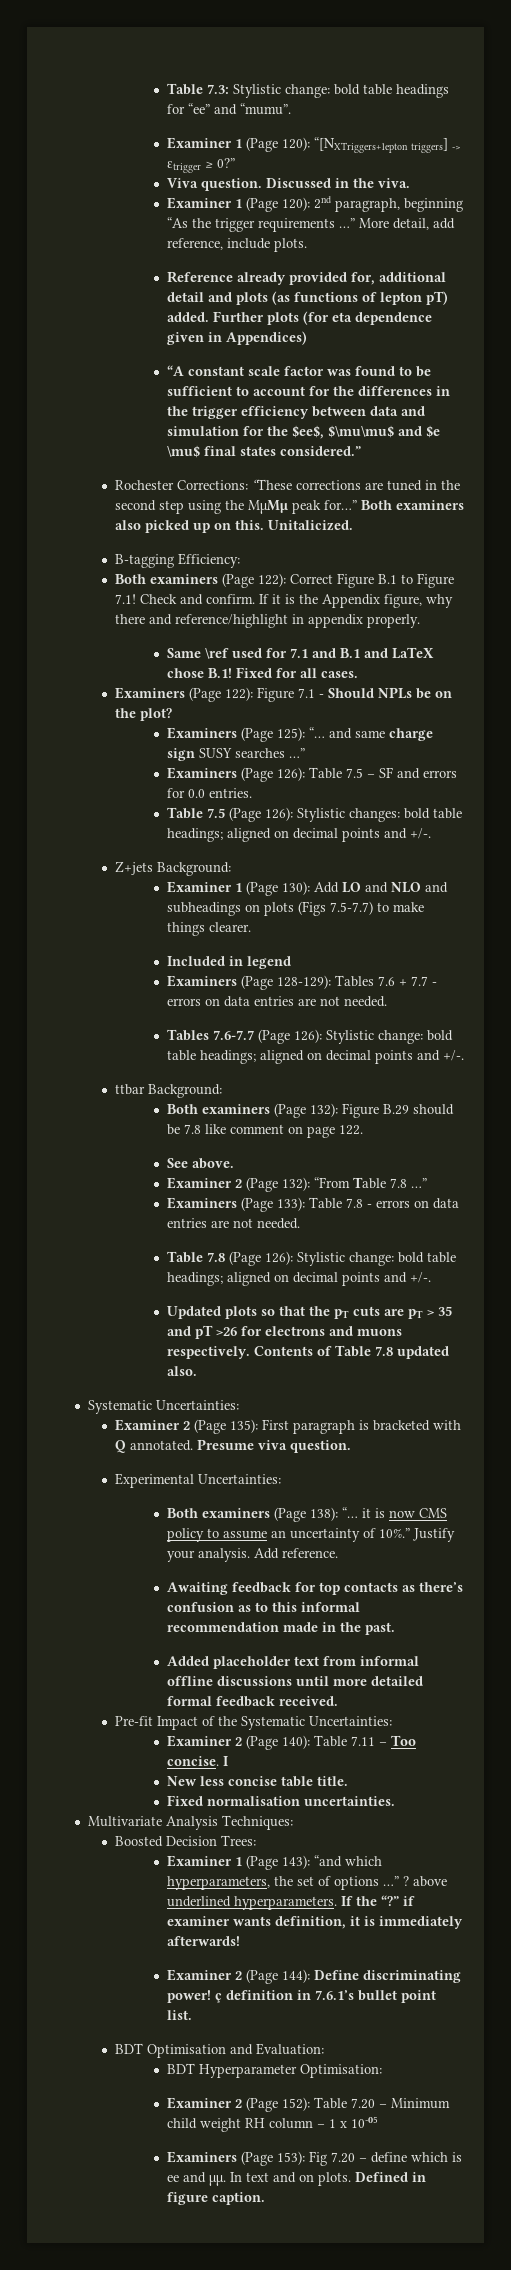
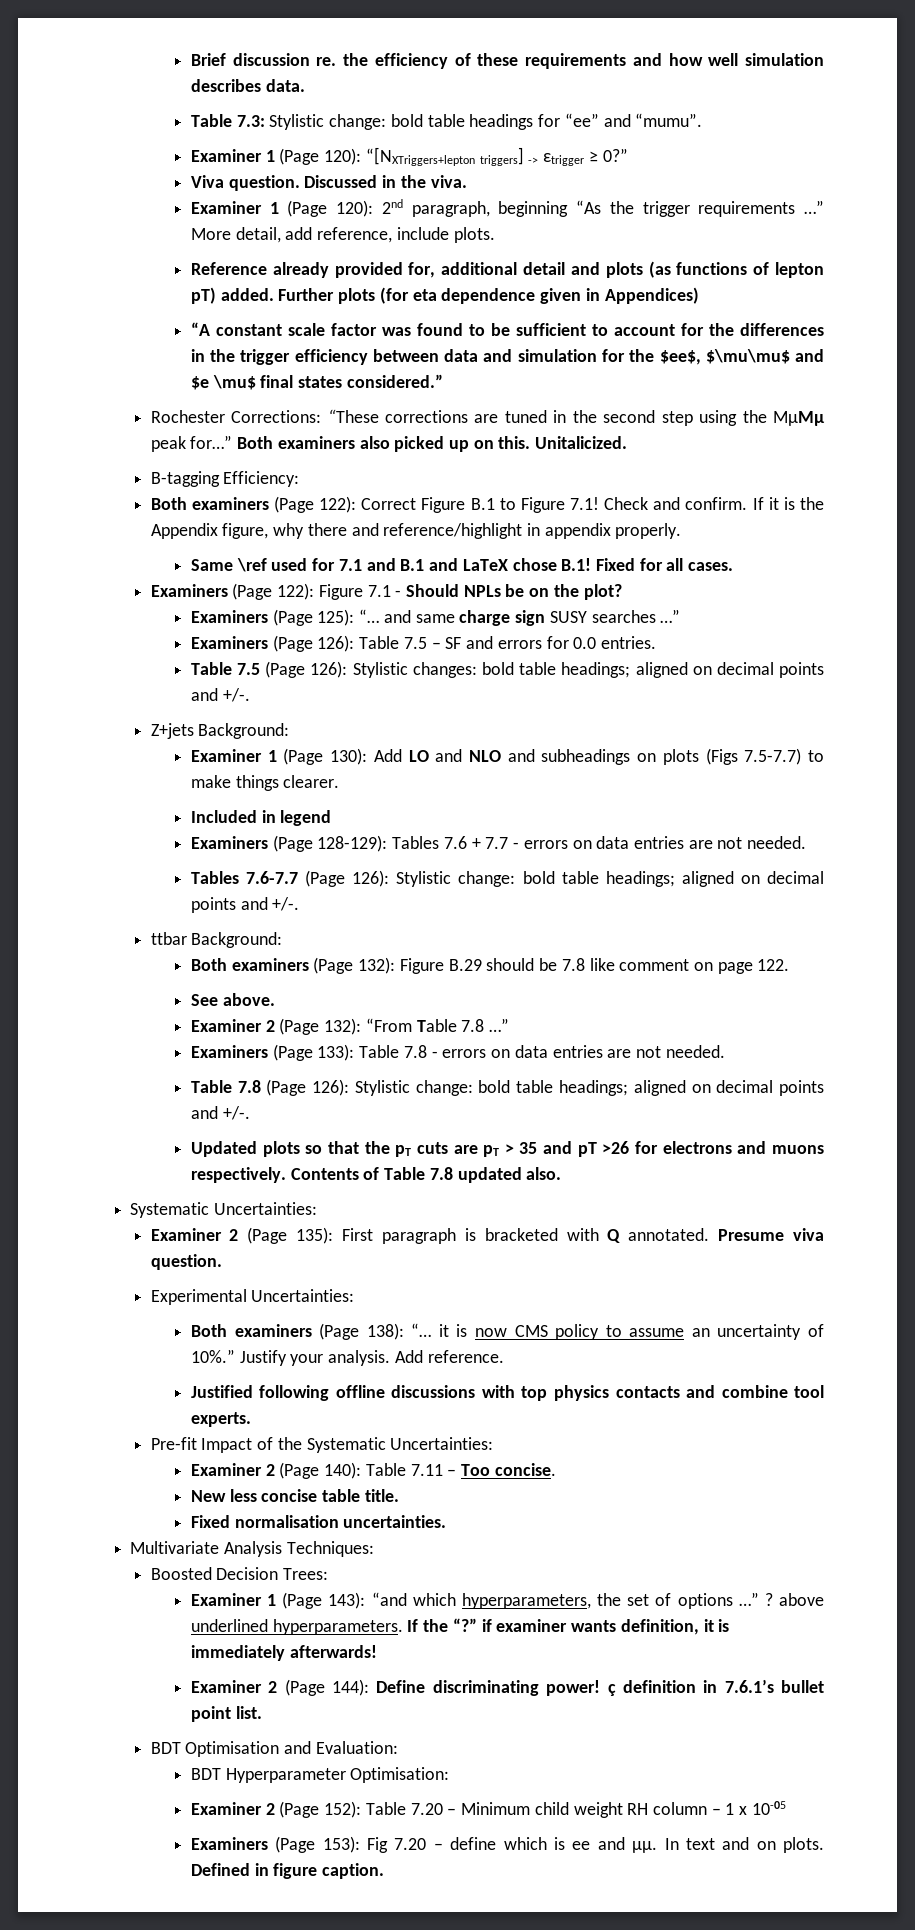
+ Brief discussion re. the efficiency of these requirements and how well simulation describes data.
- Awaiting feedback for top contacts as there’s confusion as to this informal recommendation made in the past.
- Added placeholder text from informal offline discussions until more detailed formal feedback received.
+ Justified following offline discussions with top physics contacts and combine tool experts.
- Examiner 2 (Page 140): Table 7.11 – Too concise. I
+ Examiner 2 (Page 140): Table 7.11 – Too concise.

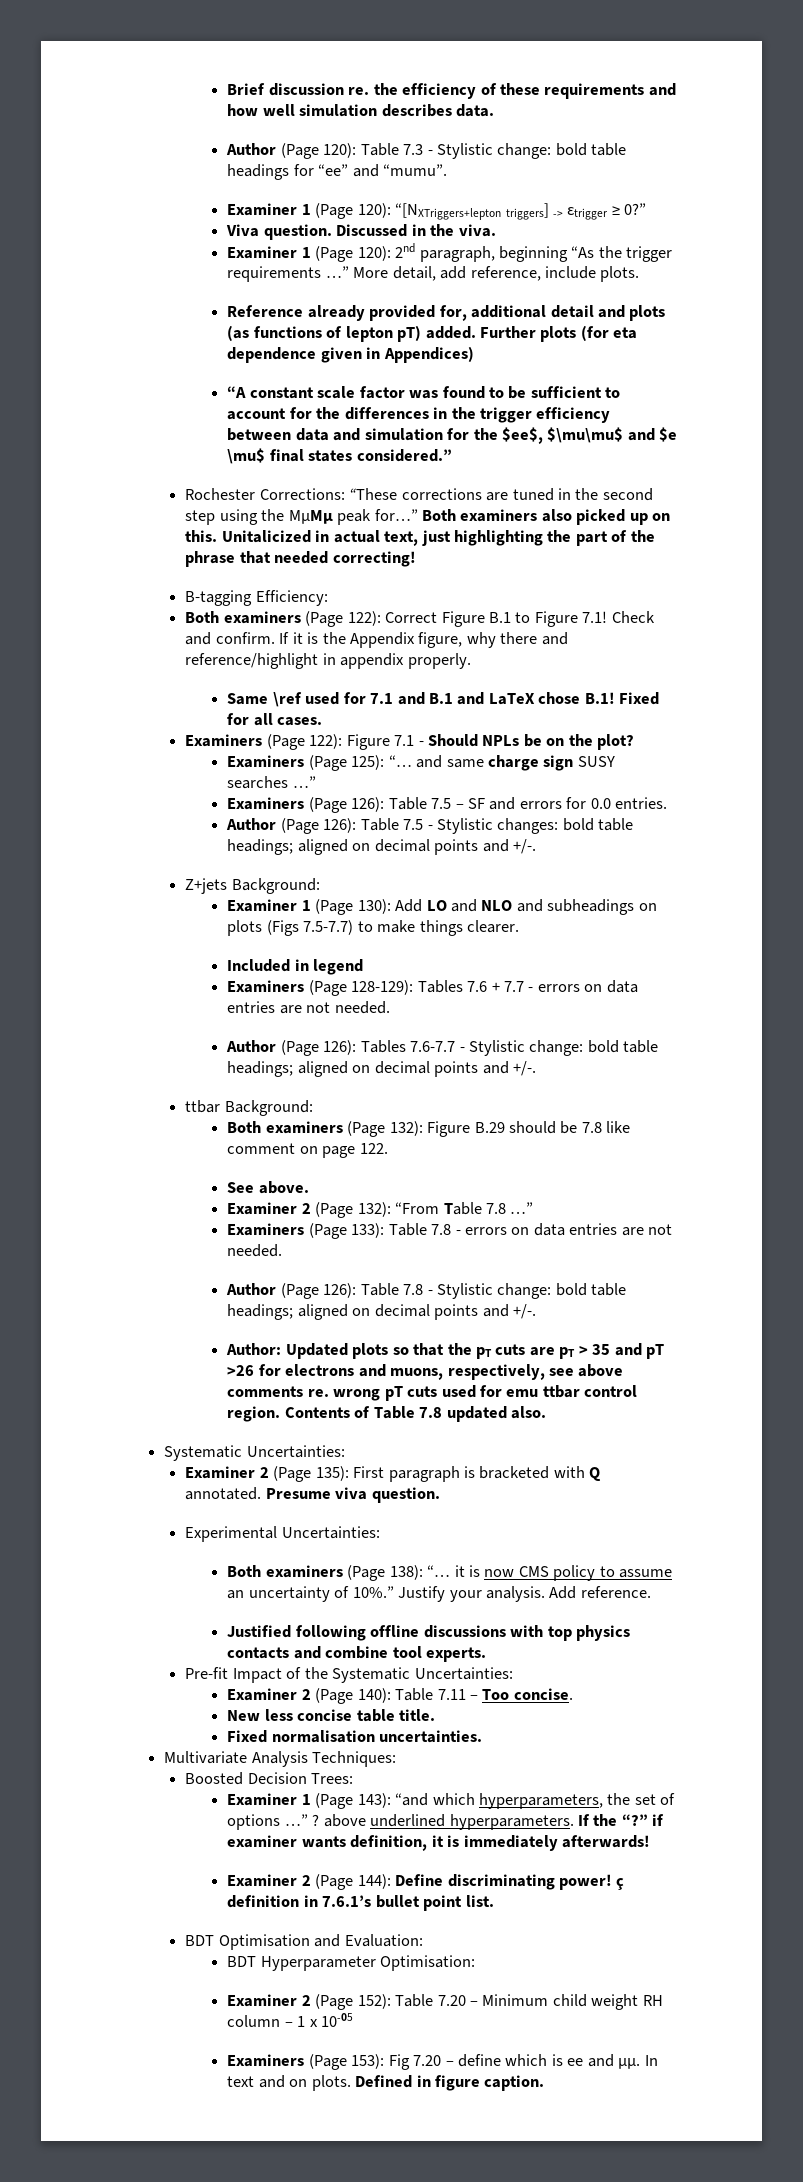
- Table 7.3: Stylistic change: bold table headings for “ee” and “mumu”.
+ Author (Page 120): Table 7.3 - Stylistic change: bold table headings for “ee” and “mumu”.
- Unitalicized.
+ Unitalicized in actual text, just highlighting the part of the phrase that needed correcting!
- Table 7.5 (Page 126): Stylistic changes: bold table headings; aligned on decimal points and +/-.
+ Author (Page 126): Table 7.5 - Stylistic changes: bold table headings; aligned on decimal points and +/-.
- Tables 7.6-7.7 (Page 126): Stylistic change: bold table headings; aligned on decimal points and +/-.
+ Author (Page 126): Tables 7.6-7.7 - Stylistic change: bold table headings; aligned on decimal points and +/-.
- Table 7.8 (Page 126): Stylistic change: bold table headings; aligned on decimal points and +/-.
+ Author (Page 126): Table 7.8 - Stylistic change: bold table headings; aligned on decimal points and +/-.
- Updated plots so that the pT cuts are pT > 35 and pT >26 for electrons and muons respectively.
+ Author: Updated plots so that the pT cuts are pT > 35 and pT >26 for electrons and muons, respectively, see above comments re. wrong pT cuts used for emu ttbar control region.

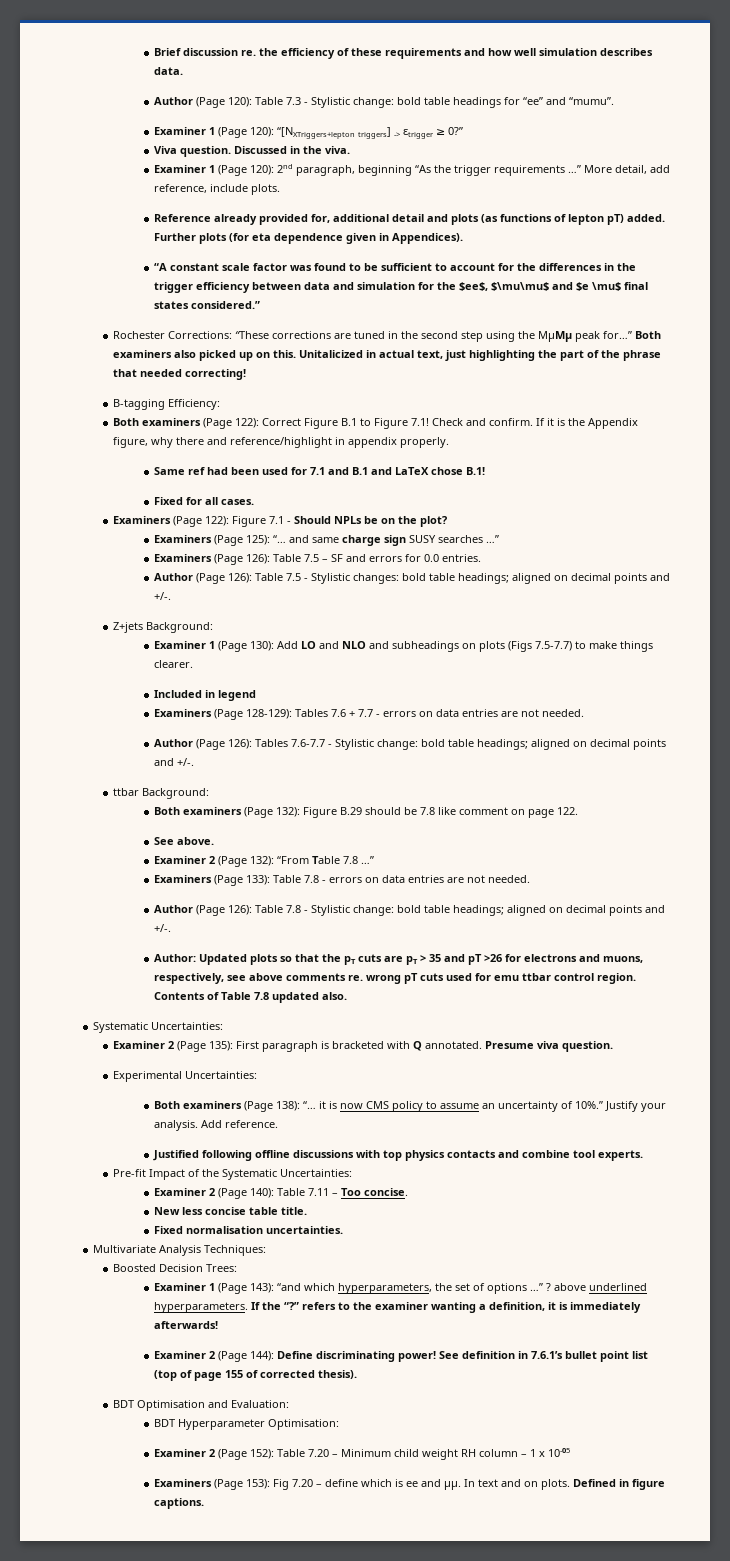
- Further plots (for eta dependence given in Appendices)
+ Further plots (for eta dependence given in Appendices).
- Same \ref used for 7.1 and B.1 and LaTeX chose B.1! Fixed for all cases.
+ Same ref had been used for 7.1 and B.1 and LaTeX chose B.1!
+ Fixed for all cases.
- If the “?” if examiner wants definition, it is immediately afterwards!
+ If the “?” refers to the examiner wanting a definition, it is immediately afterwards!
- Examiner 2 (Page 144): Define discriminating power! ç definition in 7.6.1’s bullet point list.
+ Examiner 2 (Page 144): Define discriminating power! See definition in 7.6.1’s bullet point list (top of page 155 of corrected thesis).
- Defined in figure caption.
+ Defined in figure captions.

